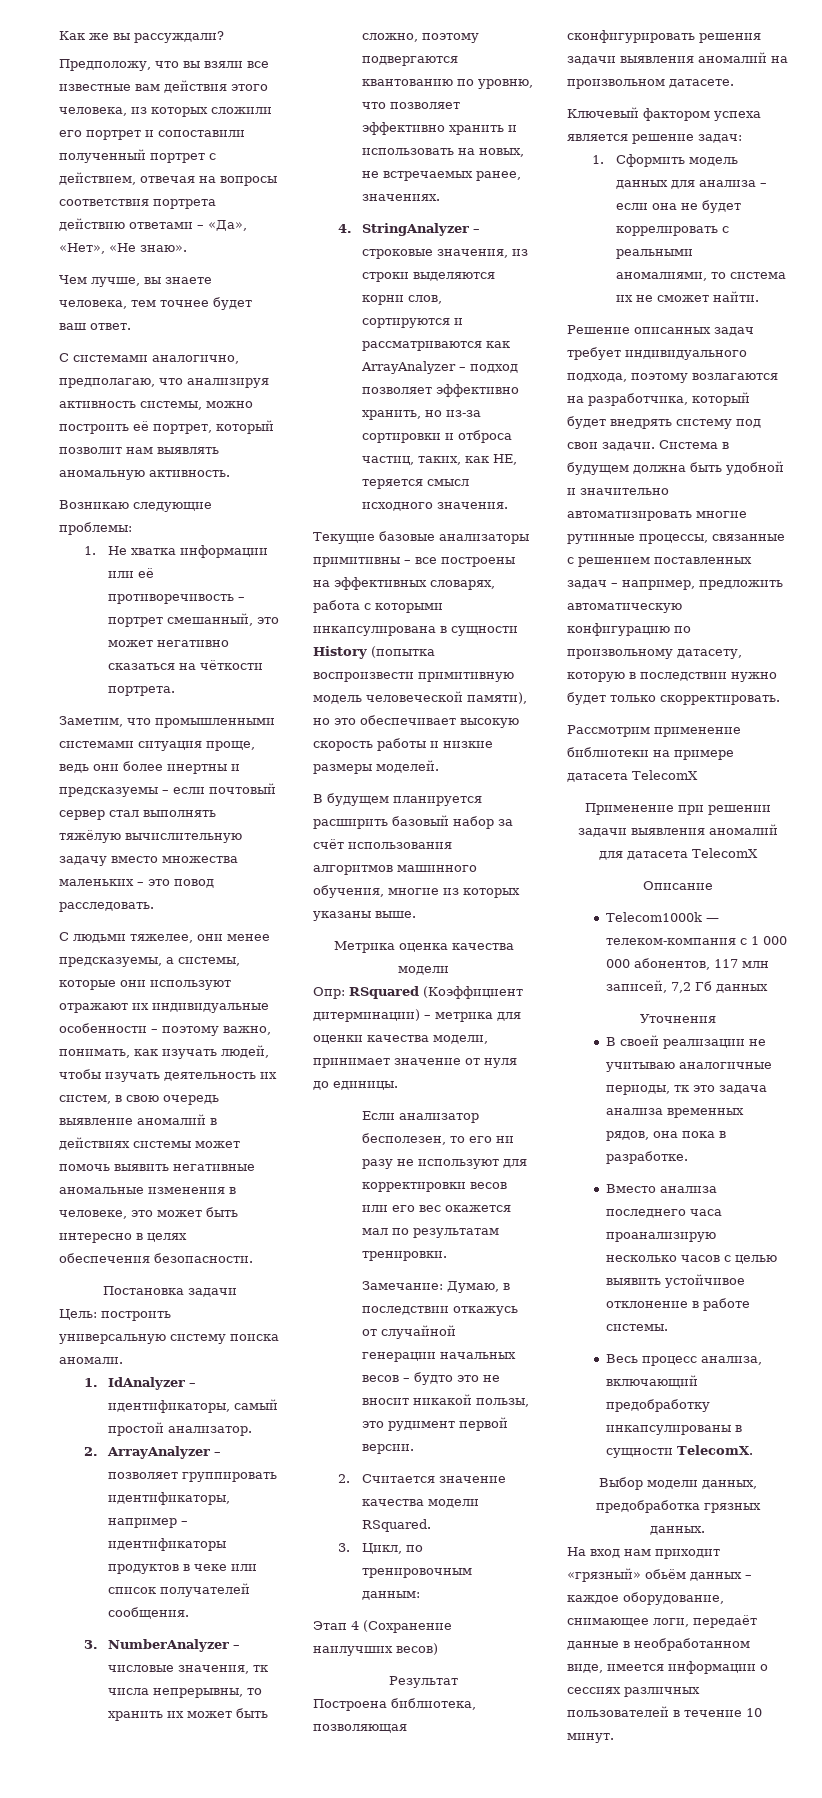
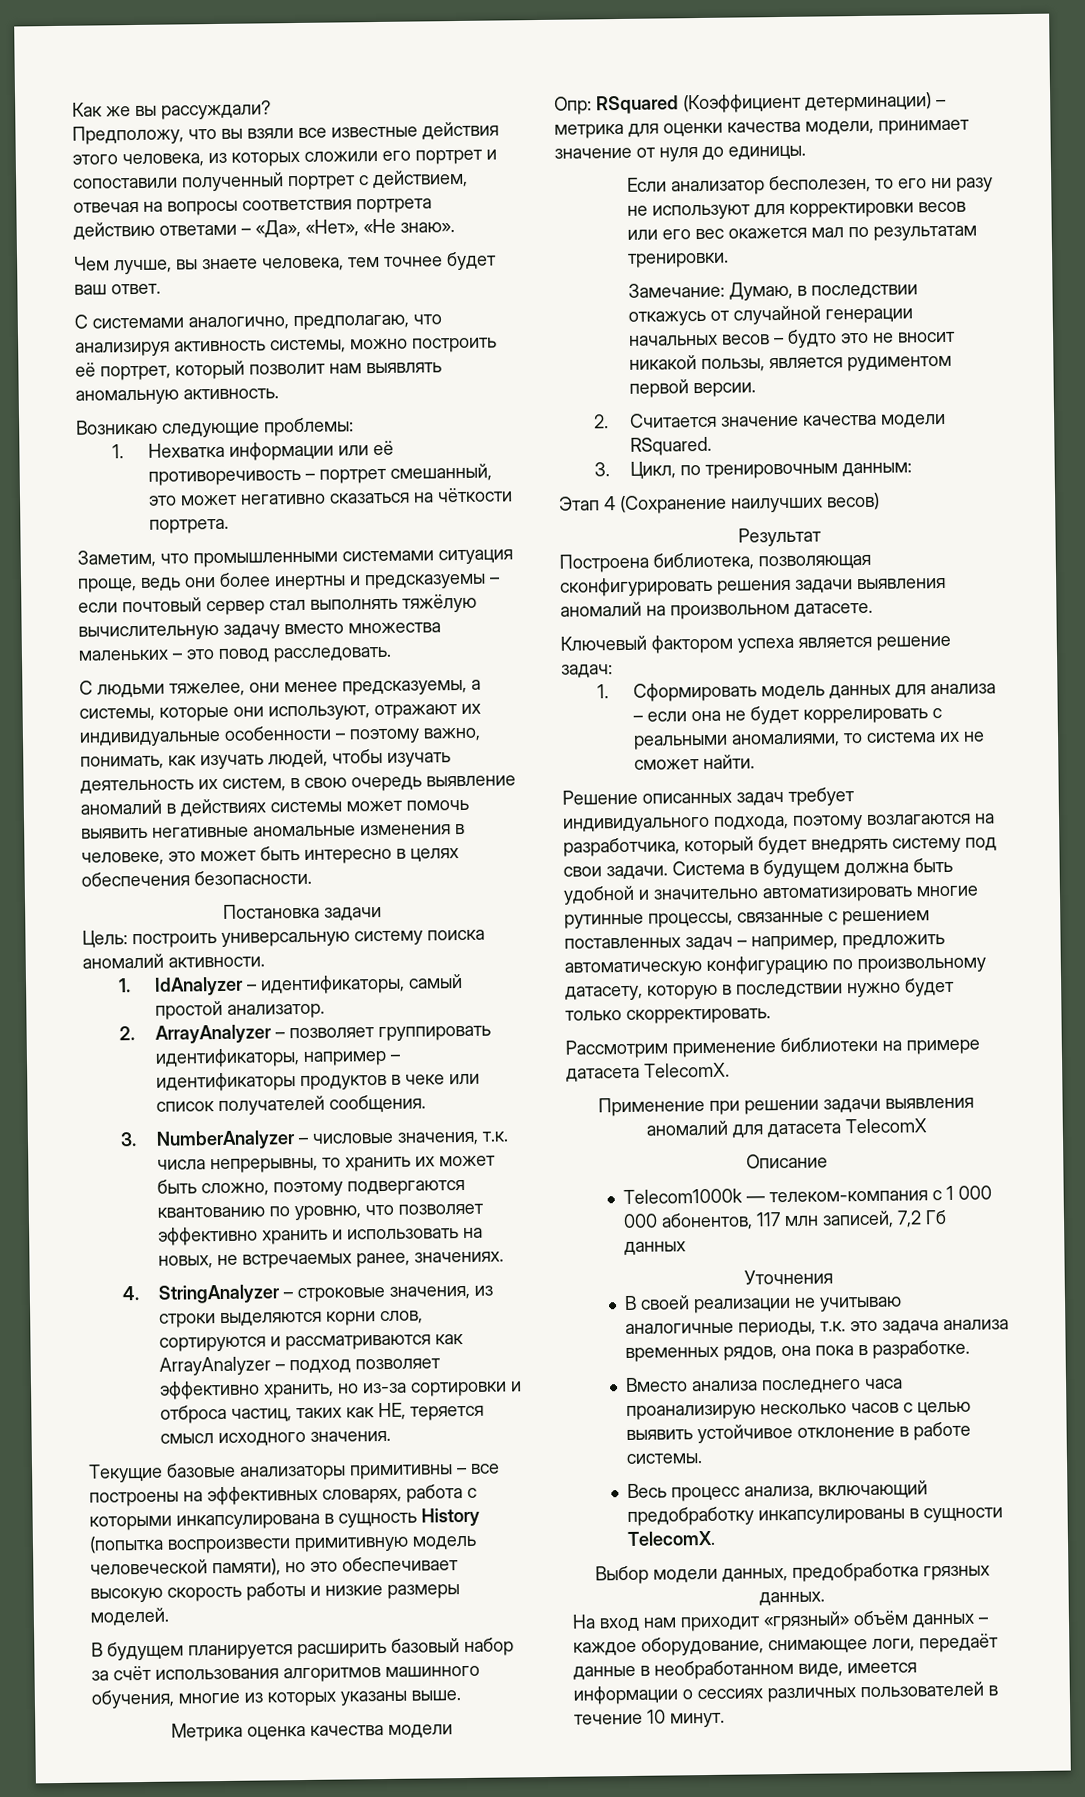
- Предположу, что вы взяли все известные вам действия этого человека, из которых сложили его портрет и сопоставили полученный портрет с действием, отвечая на вопросы соответствия портрета действию ответами – «Да», «Нет», «Не знаю».
+ Предположу, что вы взяли все известные действия этого человека, из которых сложили его портрет и сопоставили полученный портрет с действием, отвечая на вопросы соответствия портрета действию ответами – «Да», «Нет», «Не знаю».
- 1. Не хватка информации или её противоречивость – портрет смешанный, это может негативно сказаться на чёткости портрета.
+ 1. Нехватка информации или её противоречивость – портрет смешанный, это может негативно сказаться на чёткости портрета.
- С людьми тяжелее, они менее предсказуемы, а системы, которые они используют отражают их индивидуальные особенности – поэтому важно, понимать, как изучать людей, чтобы изучать деятельность их систем, в свою очередь выявление аномалий в действиях системы может помочь выявить негативные аномальные изменения в человеке, это может быть интересно в целях обеспечения безопасности.
+ С людьми тяжелее, они менее предсказуемы, а системы, которые они используют, отражают их индивидуальные особенности – поэтому важно, понимать, как изучать людей, чтобы изучать деятельность их систем, в свою очередь выявление аномалий в действиях системы может помочь выявить негативные аномальные изменения в человеке, это может быть интересно в целях обеспечения безопасности.
- Цель: построить универсальную систему поиска аномали.
+ Цель: построить универсальную систему поиска аномалий активности.
- 3. NumberAnalyzer – числовые значения, тк числа непрерывны, то хранить их может быть сложно, поэтому подвергаются квантованию по уровню, что позволяет эффективно хранить и использовать на новых, не встречаемых ранее, значениях.
+ 3. NumberAnalyzer – числовые значения, т.к. числа непрерывны, то хранить их может быть сложно, поэтому подвергаются квантованию по уровню, что позволяет эффективно хранить и использовать на новых, не встречаемых ранее, значениях.
- 4. StringAnalyzer – строковые значения, из строки выделяются корни слов, сортируются и рассматриваются как ArrayAnalyzer – подход позволяет эффективно хранить, но из-за сортировки и отброса частиц, таких, как НЕ, теряется смысл исходного значения.
+ 4. StringAnalyzer – строковые значения, из строки выделяются корни слов, сортируются и рассматриваются как ArrayAnalyzer – подход позволяет эффективно хранить, но из-за сортировки и отброса частиц, таких как НЕ, теряется смысл исходного значения.
- Текущие базовые анализаторы примитивны – все построены на эффективных словарях, работа с которыми инкапсулирована в сущности History (попытка воспроизвести примитивную модель человеческой памяти), но это обеспечивает высокую скорость работы и низкие размеры моделей.
+ Текущие базовые анализаторы примитивны – все построены на эффективных словарях, работа с которыми инкапсулирована в сущность History (попытка воспроизвести примитивную модель человеческой памяти), но это обеспечивает высокую скорость работы и низкие размеры моделей.
- Опр: RSquared (Коэффициент дитерминации) – метрика для оценки качества модели, принимает значение от нуля до единицы.
+ Опр: RSquared (Коэффициент детерминации) – метрика для оценки качества модели, принимает значение от нуля до единицы.
- Замечание: Думаю, в последствии откажусь от случайной генерации начальных весов – будто это не вносит никакой пользы, это рудимент первой версии.
+ Замечание: Думаю, в последствии откажусь от случайной генерации начальных весов – будто это не вносит никакой пользы, является рудиментом первой версии.
- 1. Сформить модель данных для анализа – если она не будет коррелировать с реальными аномалиями, то система их не сможет найти.
+ 1. Сформировать модель данных для анализа – если она не будет коррелировать с реальными аномалиями, то система их не сможет найти.
- Рассмотрим применение библиотеки на примере датасета TelecomX
+ Рассмотрим применение библиотеки на примере датасета TelecomX.
- В своей реализации не учитываю аналогичные периоды, тк это задача анализа временных рядов, она пока в разработке.
+ В своей реализации не учитываю аналогичные периоды, т.к. это задача анализа временных рядов, она пока в разработке.
- На вход нам приходит «грязный» обьём данных – каждое оборудование, снимающее логи, передаёт данные в необработанном виде, имеется информации о сессиях различных пользователей в течение 10 минут.
+ На вход нам приходит «грязный» объём данных – каждое оборудование, снимающее логи, передаёт данные в необработанном виде, имеется информации о сессиях различных пользователей в течение 10 минут.

